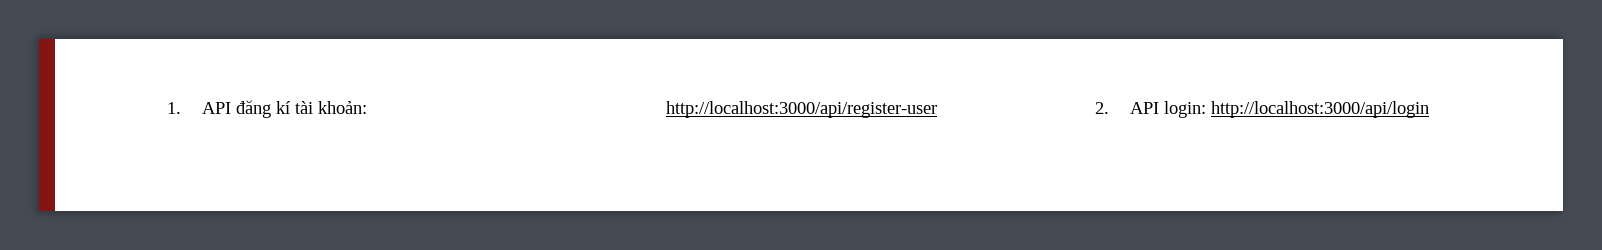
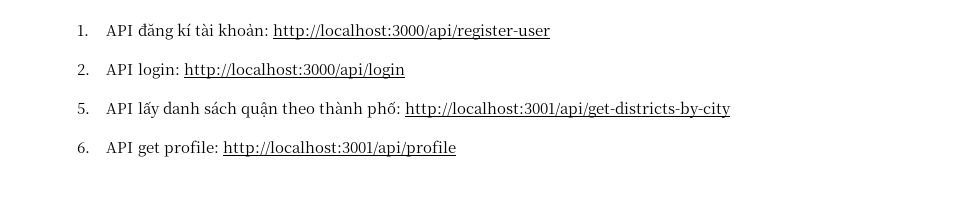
+ 5. API lấy danh sách quận theo thành phố: http://localhost:3001/api/get-districts-by-city
+ 6. API get profile: http://localhost:3001/api/profile

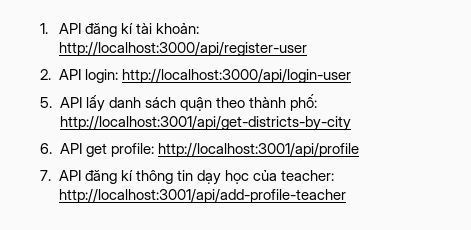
- 2. API login: http://localhost:3000/api/login
+ 2. API login: http://localhost:3000/api/login-user
+ 7. API đăng kí thông tin dạy học của teacher: http://localhost:3001/api/add-profile-teacher

